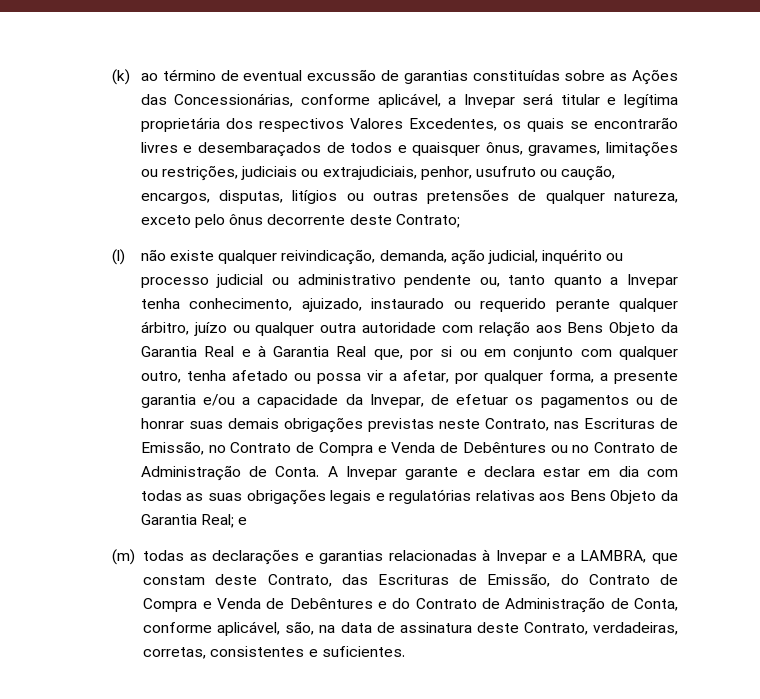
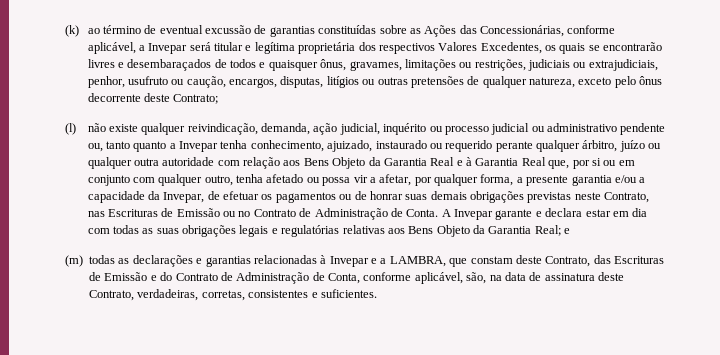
- (l) não existe qualquer reivindicação, demanda, ação judicial, inquérito ou processo judicial ou administrativo pendente ou, tanto quanto a Invepar tenha conhecimento, ajuizado, instaurado ou requerido perante qualquer árbitro, juízo ou qualquer outra autoridade com relação aos Bens Objeto da Garantia Real e à Garantia Real que, por si ou em conjunto com qualquer outro, tenha afetado ou possa vir a afetar, por qualquer forma, a presente garantia e/ou a capacidade da Invepar, de efetuar os pagamentos ou de honrar suas demais obrigações previstas neste Contrato, nas Escrituras de Emissão, no Contrato de Compra e Venda de Debêntures ou no Contrato de Administração de Conta.
+ (l) não existe qualquer reivindicação, demanda, ação judicial, inquérito ou processo judicial ou administrativo pendente ou, tanto quanto a Invepar tenha conhecimento, ajuizado, instaurado ou requerido perante qualquer árbitro, juízo ou qualquer outra autoridade com relação aos Bens Objeto da Garantia Real e à Garantia Real que, por si ou em conjunto com qualquer outro, tenha afetado ou possa vir a afetar, por qualquer forma, a presente garantia e/ou a capacidade da Invepar, de efetuar os pagamentos ou de honrar suas demais obrigações previstas neste Contrato, nas Escrituras de Emissão ou no Contrato de Administração de Conta.
- (m) todas as declarações e garantias relacionadas à Invepar e a LAMBRA, que constam deste Contrato, das Escrituras de Emissão, do Contrato de Compra e Venda de Debêntures e do Contrato de Administração de Conta, conforme aplicável, são, na data de assinatura deste Contrato, verdadeiras, corretas, consistentes e suficientes.
+ (m) todas as declarações e garantias relacionadas à Invepar e a LAMBRA, que constam deste Contrato, das Escrituras de Emissão e do Contrato de Administração de Conta, conforme aplicável, são, na data de assinatura deste Contrato, verdadeiras, corretas, consistentes e suficientes.

